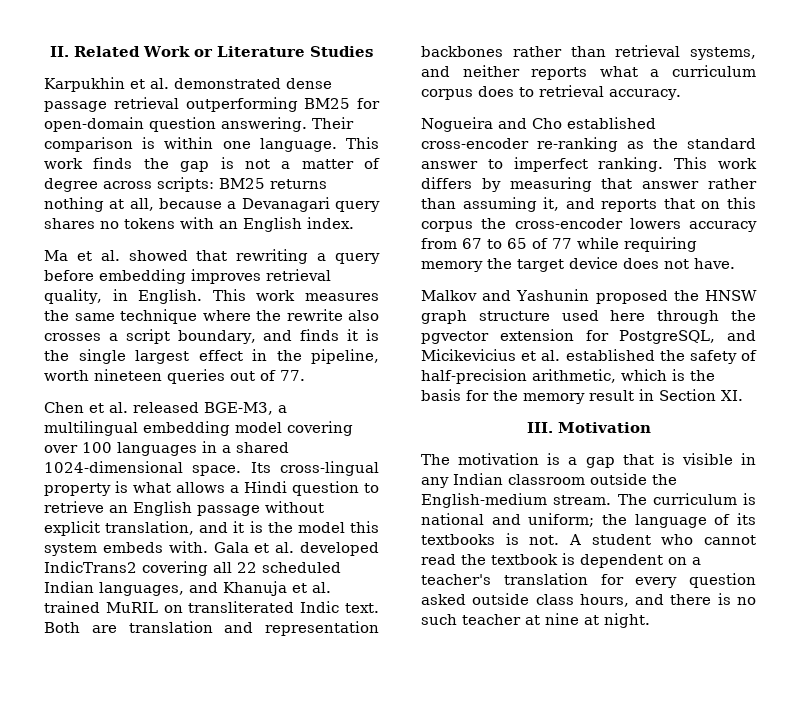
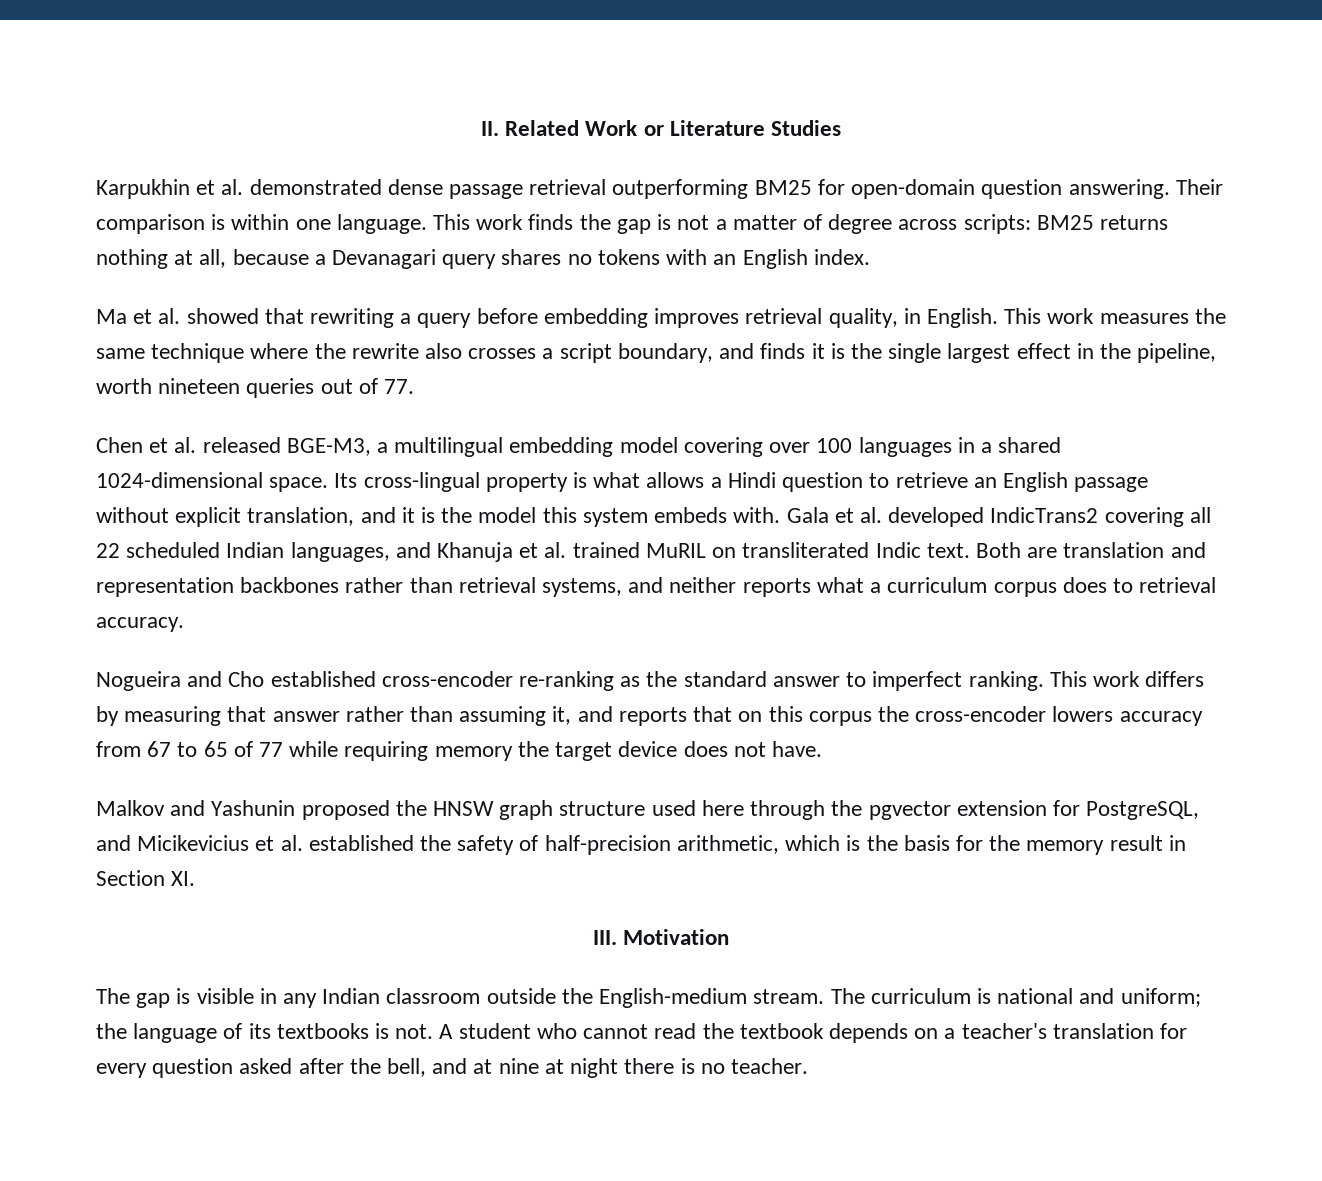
- The motivation is a gap that is visible in any Indian classroom outside the English-medium stream.
+ The gap is visible in any Indian classroom outside the English-medium stream.
- A student who cannot read the textbook is dependent on a teacher's translation for every question asked outside class hours, and there is no such teacher at nine at night.
+ A student who cannot read the textbook depends on a teacher's translation for every question asked after the bell, and at nine at night there is no teacher.

